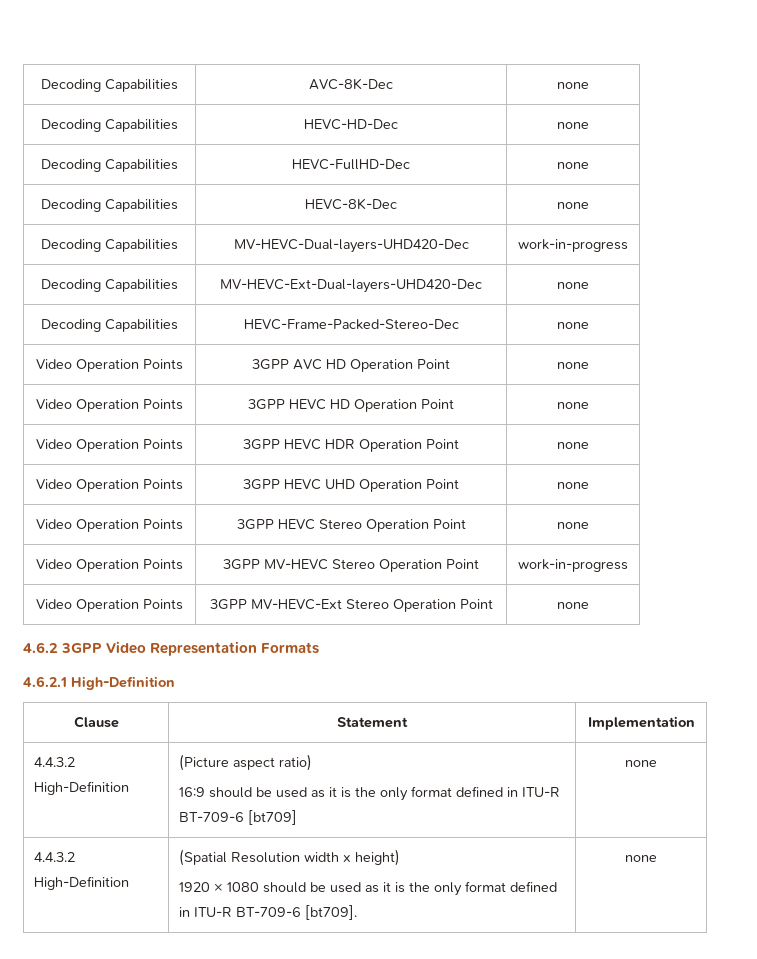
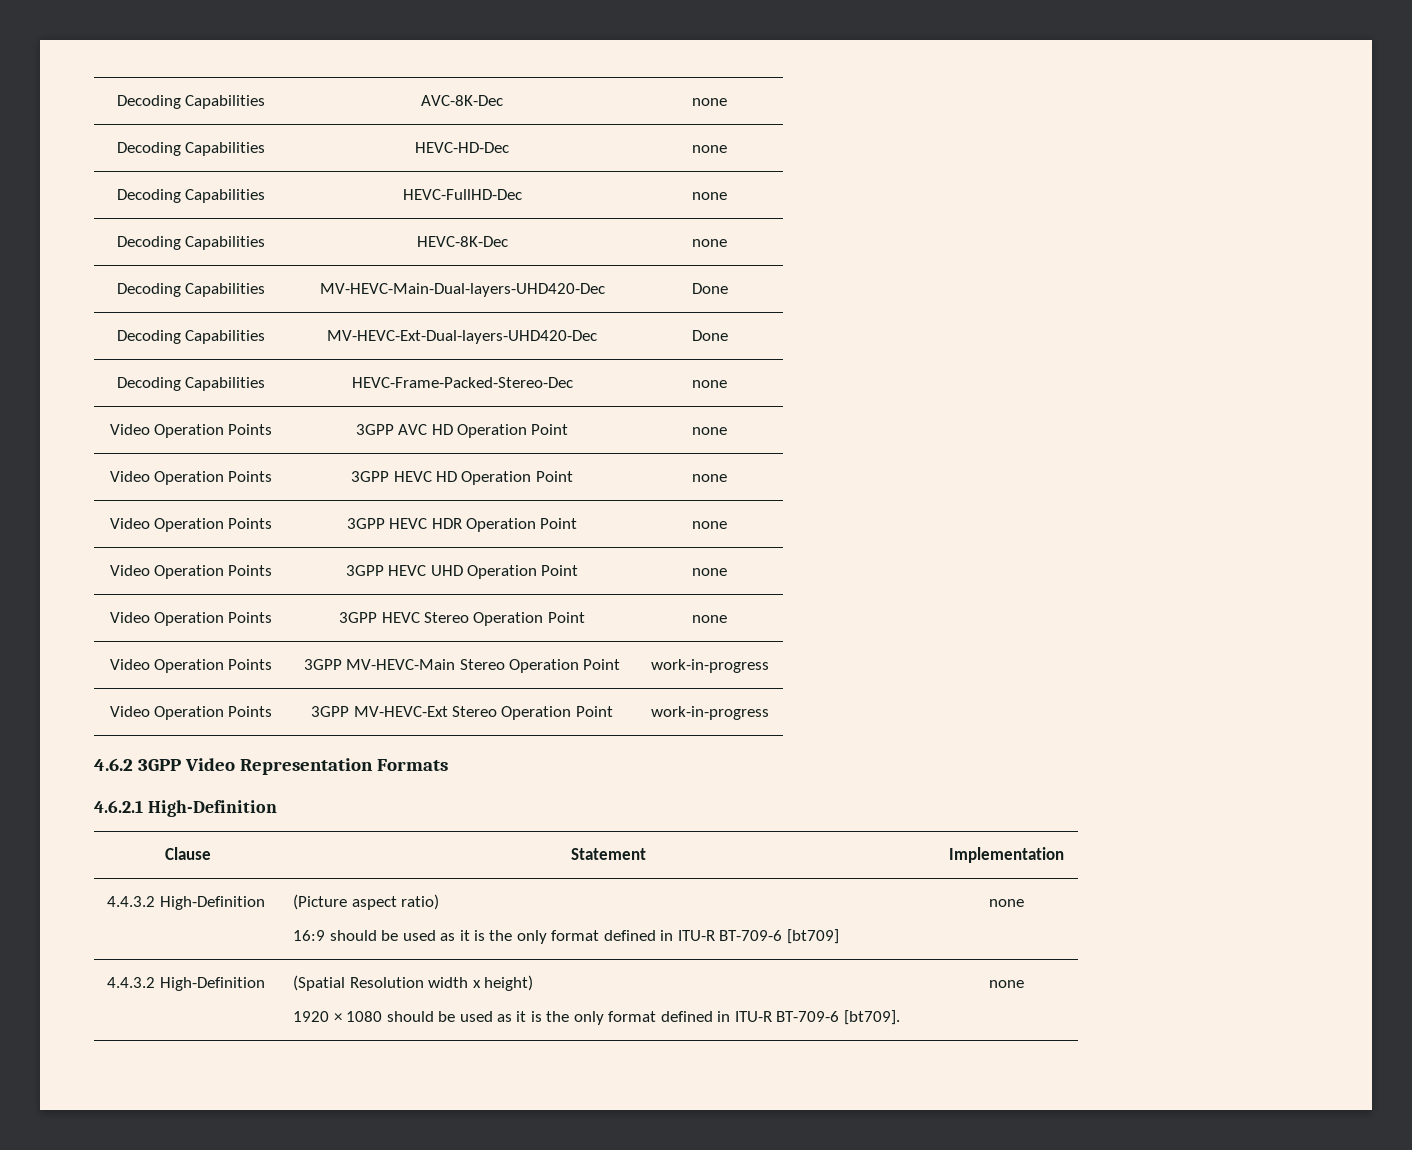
- Decoding Capabilities | MV-HEVC-Dual-layers-UHD420-Dec | work-in-progress
+ Decoding Capabilities | MV-HEVC-Main-Dual-layers-UHD420-Dec | Done
- Decoding Capabilities | MV-HEVC-Ext-Dual-layers-UHD420-Dec | none
+ Decoding Capabilities | MV-HEVC-Ext-Dual-layers-UHD420-Dec | Done
- Video Operation Points | 3GPP MV-HEVC Stereo Operation Point | work-in-progress
+ Video Operation Points | 3GPP MV-HEVC-Main Stereo Operation Point | work-in-progress
- Video Operation Points | 3GPP MV-HEVC-Ext Stereo Operation Point | none
+ Video Operation Points | 3GPP MV-HEVC-Ext Stereo Operation Point | work-in-progress

